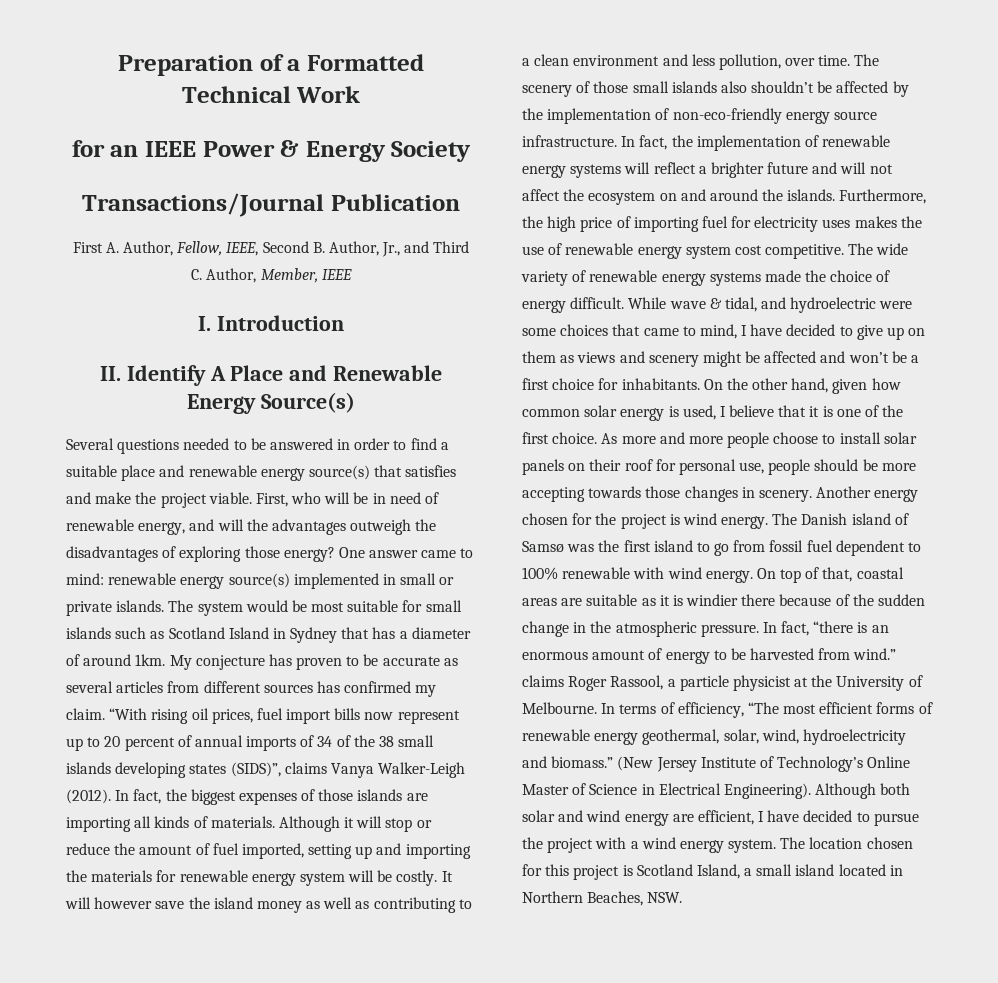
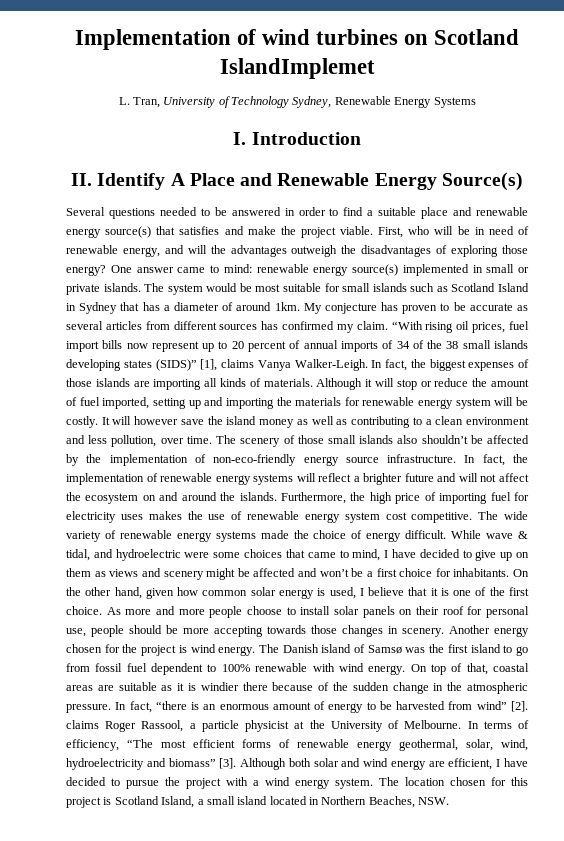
- Preparation of a Formatted Technical Work
- for an IEEE Power & Energy Society
- Transactions/Journal Publication
- First A. Author, Fellow, IEEE, Second B. Author, Jr., and Third C. Author, Member, IEEE
+ Implementation of wind turbines on Scotland IslandImplemet
+ L. Tran, University of Technology Sydney, Renewable Energy Systems
- “With rising oil prices, fuel import bills now represent up to 20 percent of annual imports of 34 of the 38 small islands developing states (SIDS)”, claims Vanya Walker-Leigh (2012).
+ “With rising oil prices, fuel import bills now represent up to 20 percent of annual imports of 34 of the 38 small islands developing states (SIDS)” [1], claims Vanya Walker-Leigh.
- In fact, “there is an enormous amount of energy to be harvested from wind.” claims Roger Rassool, a particle physicist at the University of Melbourne.
+ In fact, “there is an enormous amount of energy to be harvested from wind” [2]. claims Roger Rassool, a particle physicist at the University of Melbourne.
- In terms of efficiency, “The most efficient forms of renewable energy geothermal, solar, wind, hydroelectricity and biomass.” (New Jersey Institute of Technology’s Online Master of Science in Electrical Engineering).
+ In terms of efficiency, “The most efficient forms of renewable energy geothermal, solar, wind, hydroelectricity and biomass” [3].

